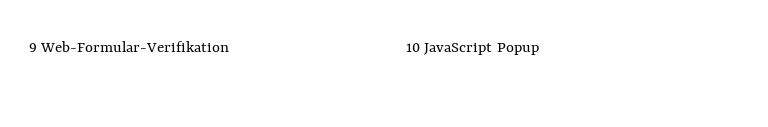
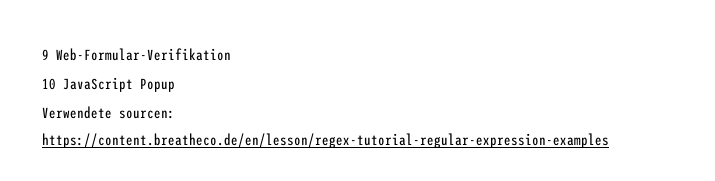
+ Verwendete sourcen:
+ https://content.breatheco.de/en/lesson/regex-tutorial-regular-expression-examples

